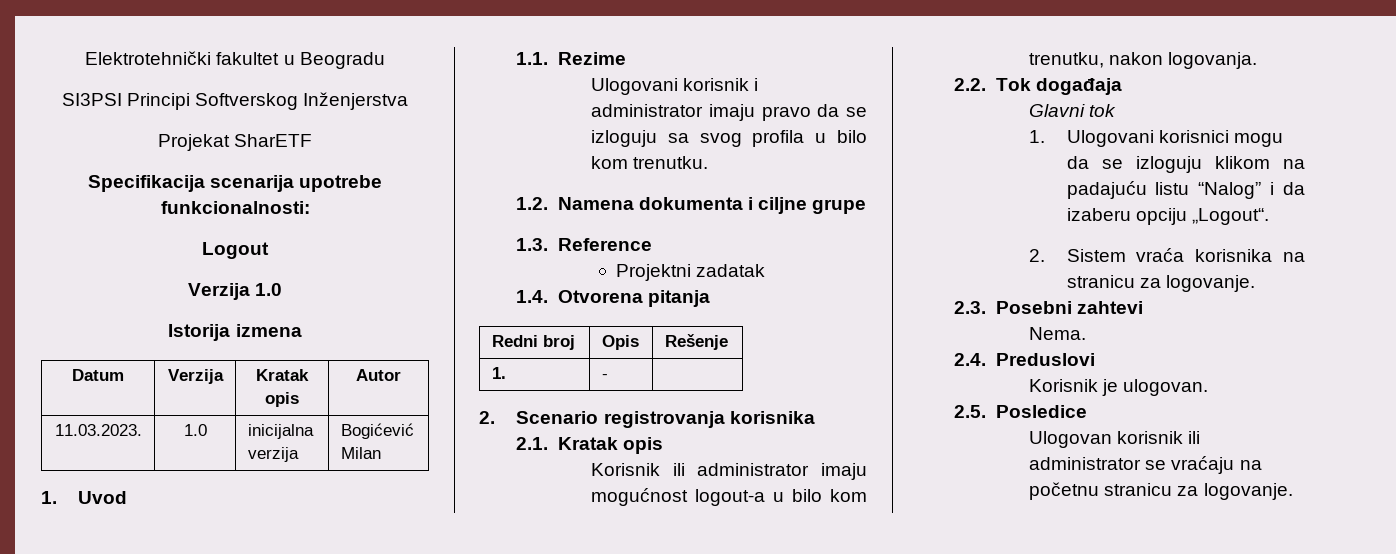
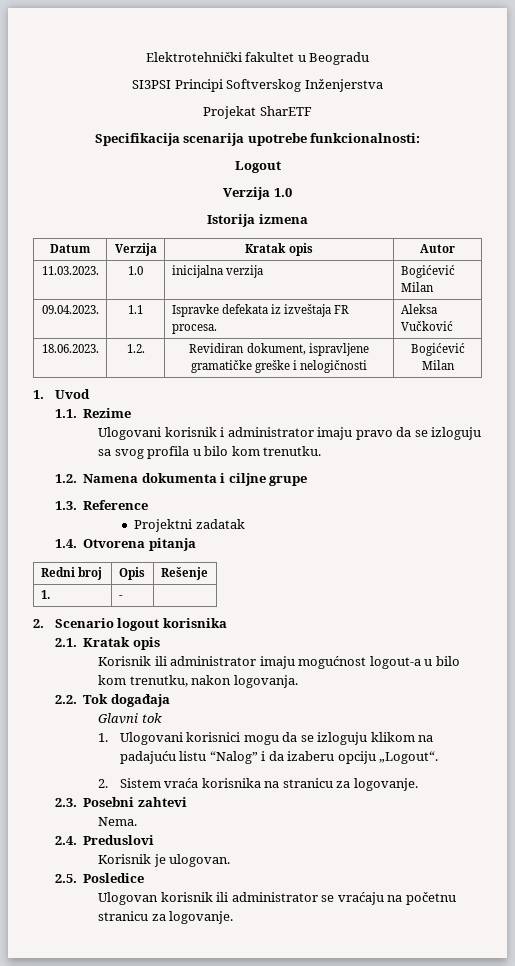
+ 09.04.2023. | 1.1 | Ispravke defekata iz izveštaja FR procesa. | Aleksa Vučković
+ 18.06.2023. | 1.2. | Revidiran dokument, ispravljene gramatičke greške i nelogičnosti | Bogićević Milan
- 2. Scenario registrovanja korisnika
+ 2. Scenario logout korisnika

